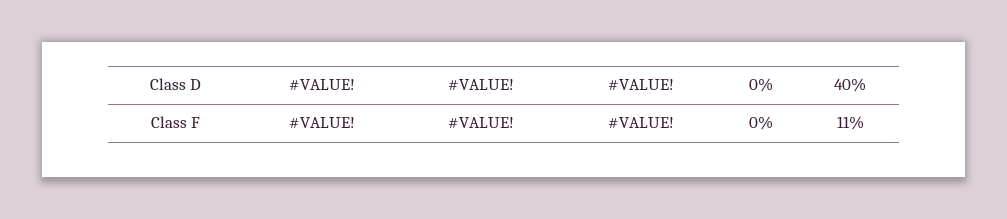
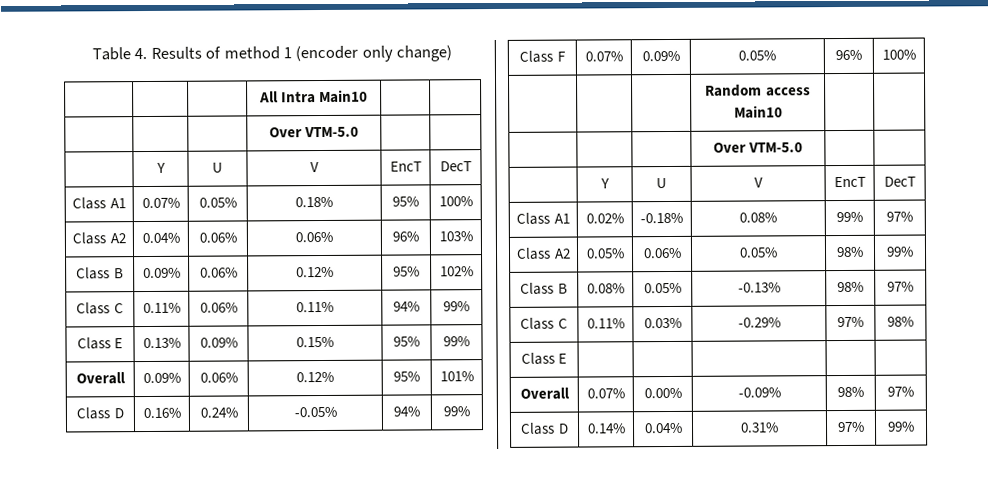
- Class D | #VALUE! | #VALUE! | #VALUE! | 0% | 40%
- Class F | #VALUE! | #VALUE! | #VALUE! | 0% | 11%
+ Table 4. Results of method 1 (encoder only change)
+ | | | All Intra Main10 | |
+ | | | Over VTM-5.0 | |
+ | Y | U | V | EncT | DecT
+ Class A1 | 0.07% | 0.05% | 0.18% | 95% | 100%
+ Class A2 | 0.04% | 0.06% | 0.06% | 96% | 103%
+ Class B | 0.09% | 0.06% | 0.12% | 95% | 102%
+ Class C | 0.11% | 0.06% | 0.11% | 94% | 99%
+ Class E | 0.13% | 0.09% | 0.15% | 95% | 99%
+ Overall | 0.09% | 0.06% | 0.12% | 95% | 101%
+ Class D | 0.16% | 0.24% | -0.05% | 94% | 99%
+ Class F | 0.07% | 0.09% | 0.05% | 96% | 100%
+ | | | Random access Main10 | |
+ | | | Over VTM-5.0 | |
+ | Y | U | V | EncT | DecT
+ Class A1 | 0.02% | -0.18% | 0.08% | 99% | 97%
+ Class A2 | 0.05% | 0.06% | 0.05% | 98% | 99%
+ Class B | 0.08% | 0.05% | -0.13% | 98% | 97%
+ Class C | 0.11% | 0.03% | -0.29% | 97% | 98%
+ Class E | | | | |
+ Overall | 0.07% | 0.00% | -0.09% | 98% | 97%
+ Class D | 0.14% | 0.04% | 0.31% | 97% | 99%

